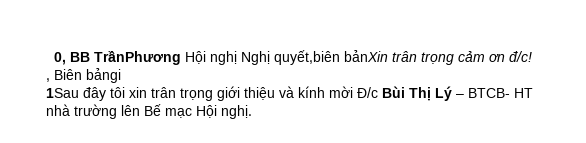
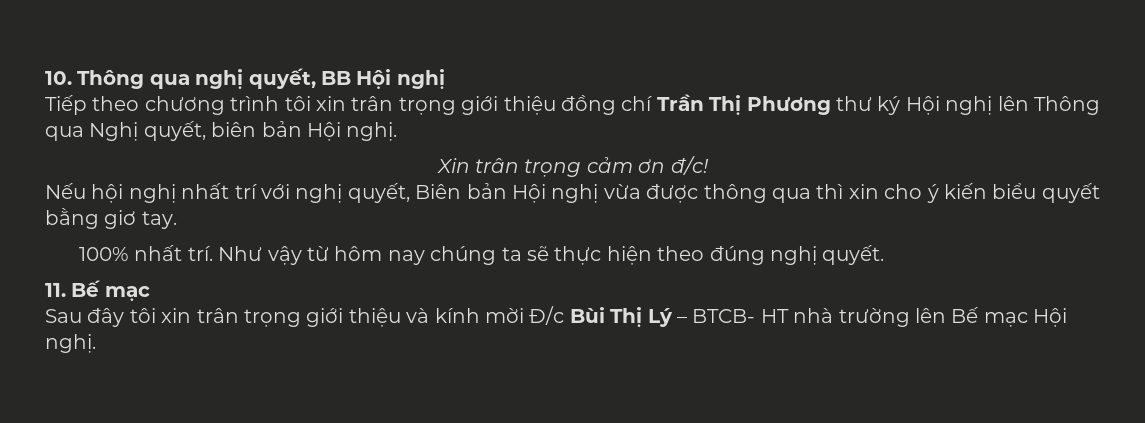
- 0, BB TrầnPhương Hội nghị Nghị quyết,biên bảnXin trân trọng cảm ơn đ/c!
+ 10. Thông qua nghị quyết, BB Hội nghị
+ Tiếp theo chương trình tôi xin trân trọng giới thiệu đồng chí Trần Thị Phương thư ký Hội nghị lên Thông qua Nghị quyết, biên bản Hội nghị.
+ Xin trân trọng cảm ơn đ/c!
- , Biên bảngi
- 1Sau đây tôi xin trân trọng giới thiệu và kính mời Đ/c Bùi Thị Lý – BTCB- HT nhà trường lên Bế mạc Hội nghị.
+ Nếu hội nghị nhất trí với nghị quyết, Biên bản Hội nghị vừa được thông qua thì xin cho ý kiến biểu quyết bằng giơ tay.
+ 100% nhất trí. Như vậy từ hôm nay chúng ta sẽ thực hiện theo đúng nghị quyết.
+ 11. Bế mạc
+ Sau đây tôi xin trân trọng giới thiệu và kính mời Đ/c Bùi Thị Lý – BTCB- HT nhà trường lên Bế mạc Hội nghị.

